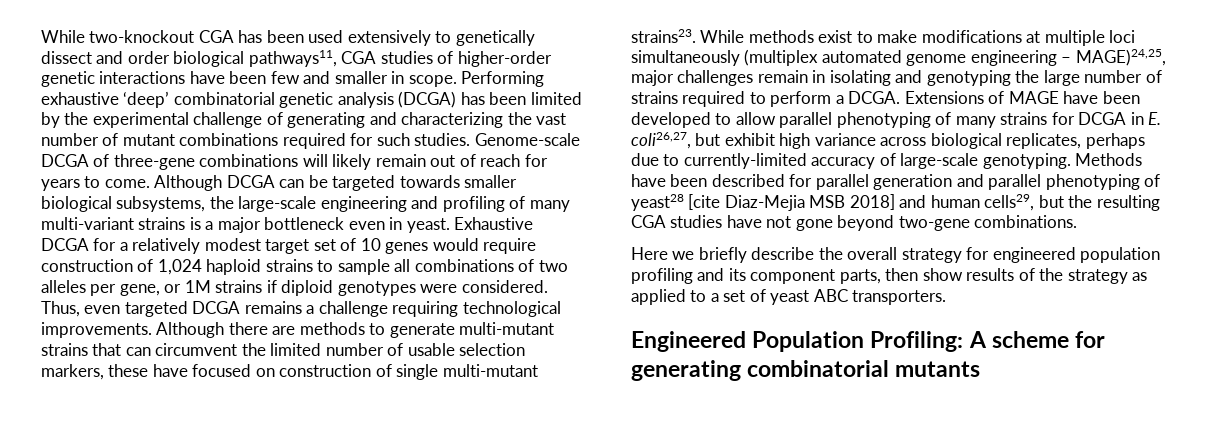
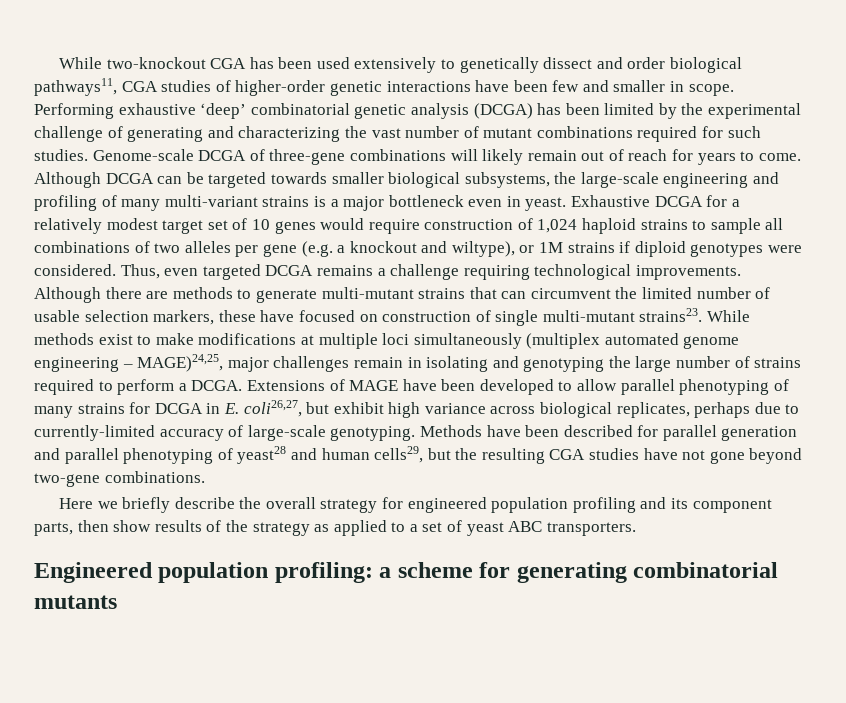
- Exhaustive DCGA for a relatively modest target set of 10 genes would require construction of 1,024 haploid strains to sample all combinations of two alleles per gene, or 1M strains if diploid genotypes were considered.
+ Exhaustive DCGA for a relatively modest target set of 10 genes would require construction of 1,024 haploid strains to sample all combinations of two alleles per gene (e.g. a knockout and wiltype), or 1M strains if diploid genotypes were considered.
- Methods have been described for parallel generation and parallel phenotyping of yeast28 [cite Diaz-Mejia MSB 2018] and human cells29, but the resulting CGA studies have not gone beyond two-gene combinations.
+ Methods have been described for parallel generation and parallel phenotyping of yeast28 and human cells29, but the resulting CGA studies have not gone beyond two-gene combinations.
- Engineered Population Profiling: A scheme for generating combinatorial mutants
+ Engineered population profiling: a scheme for generating combinatorial mutants

